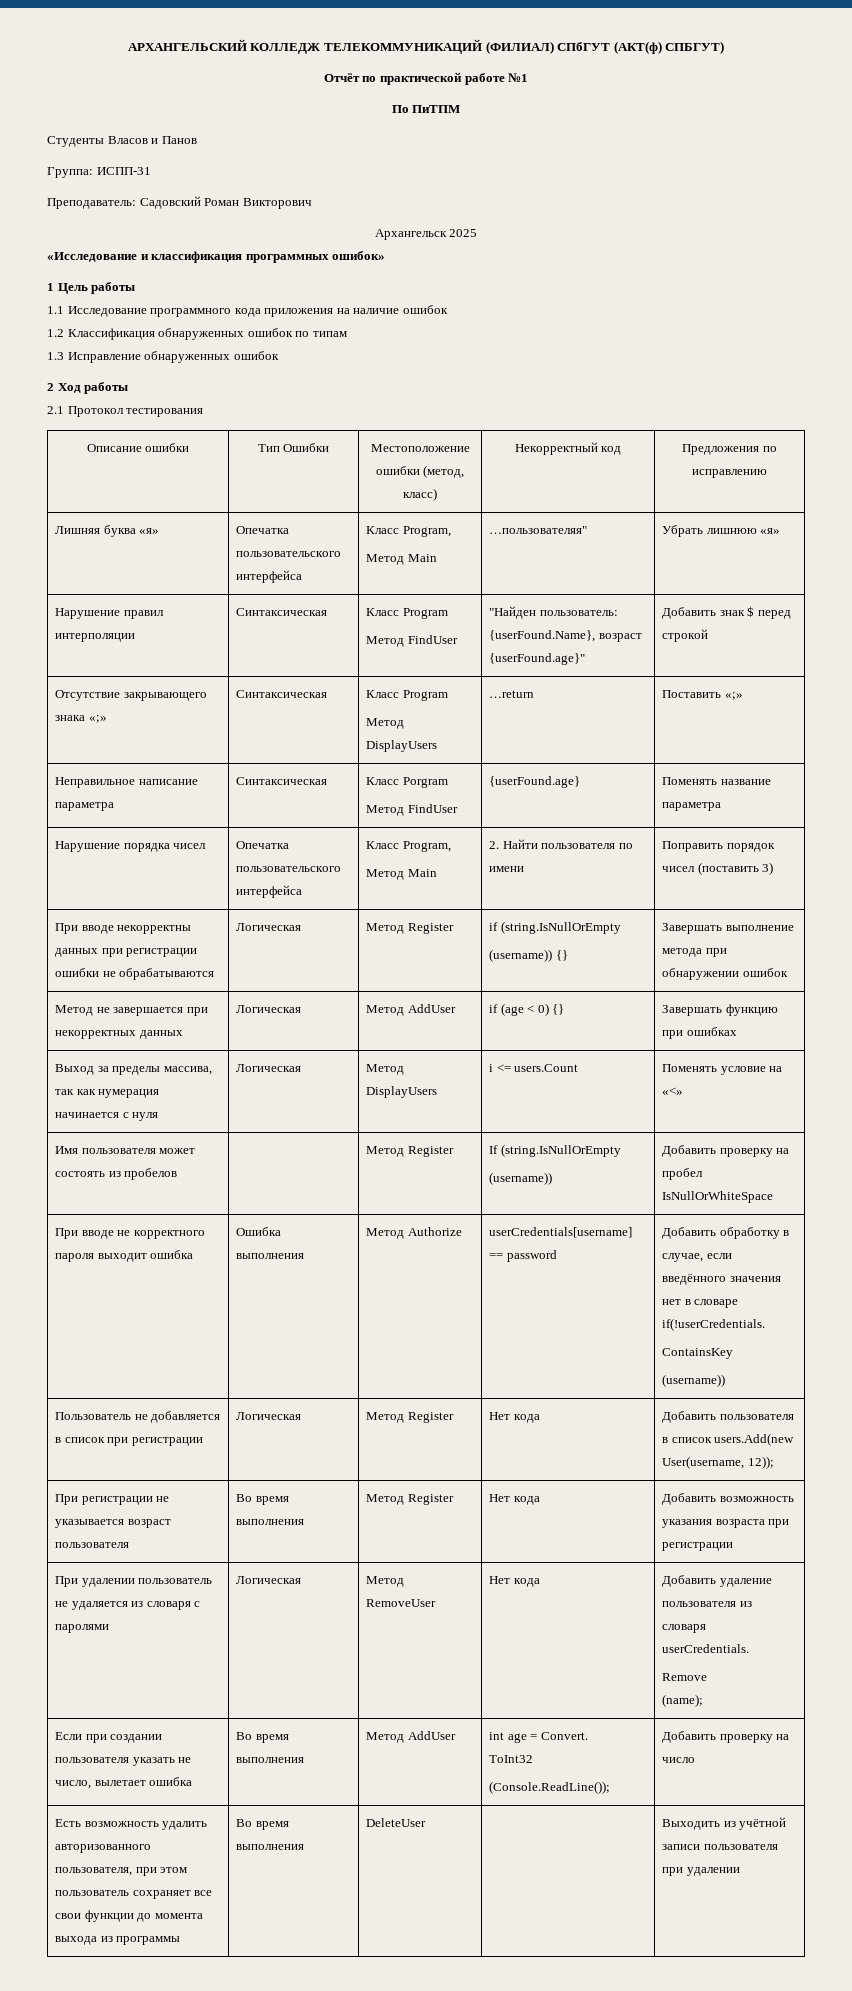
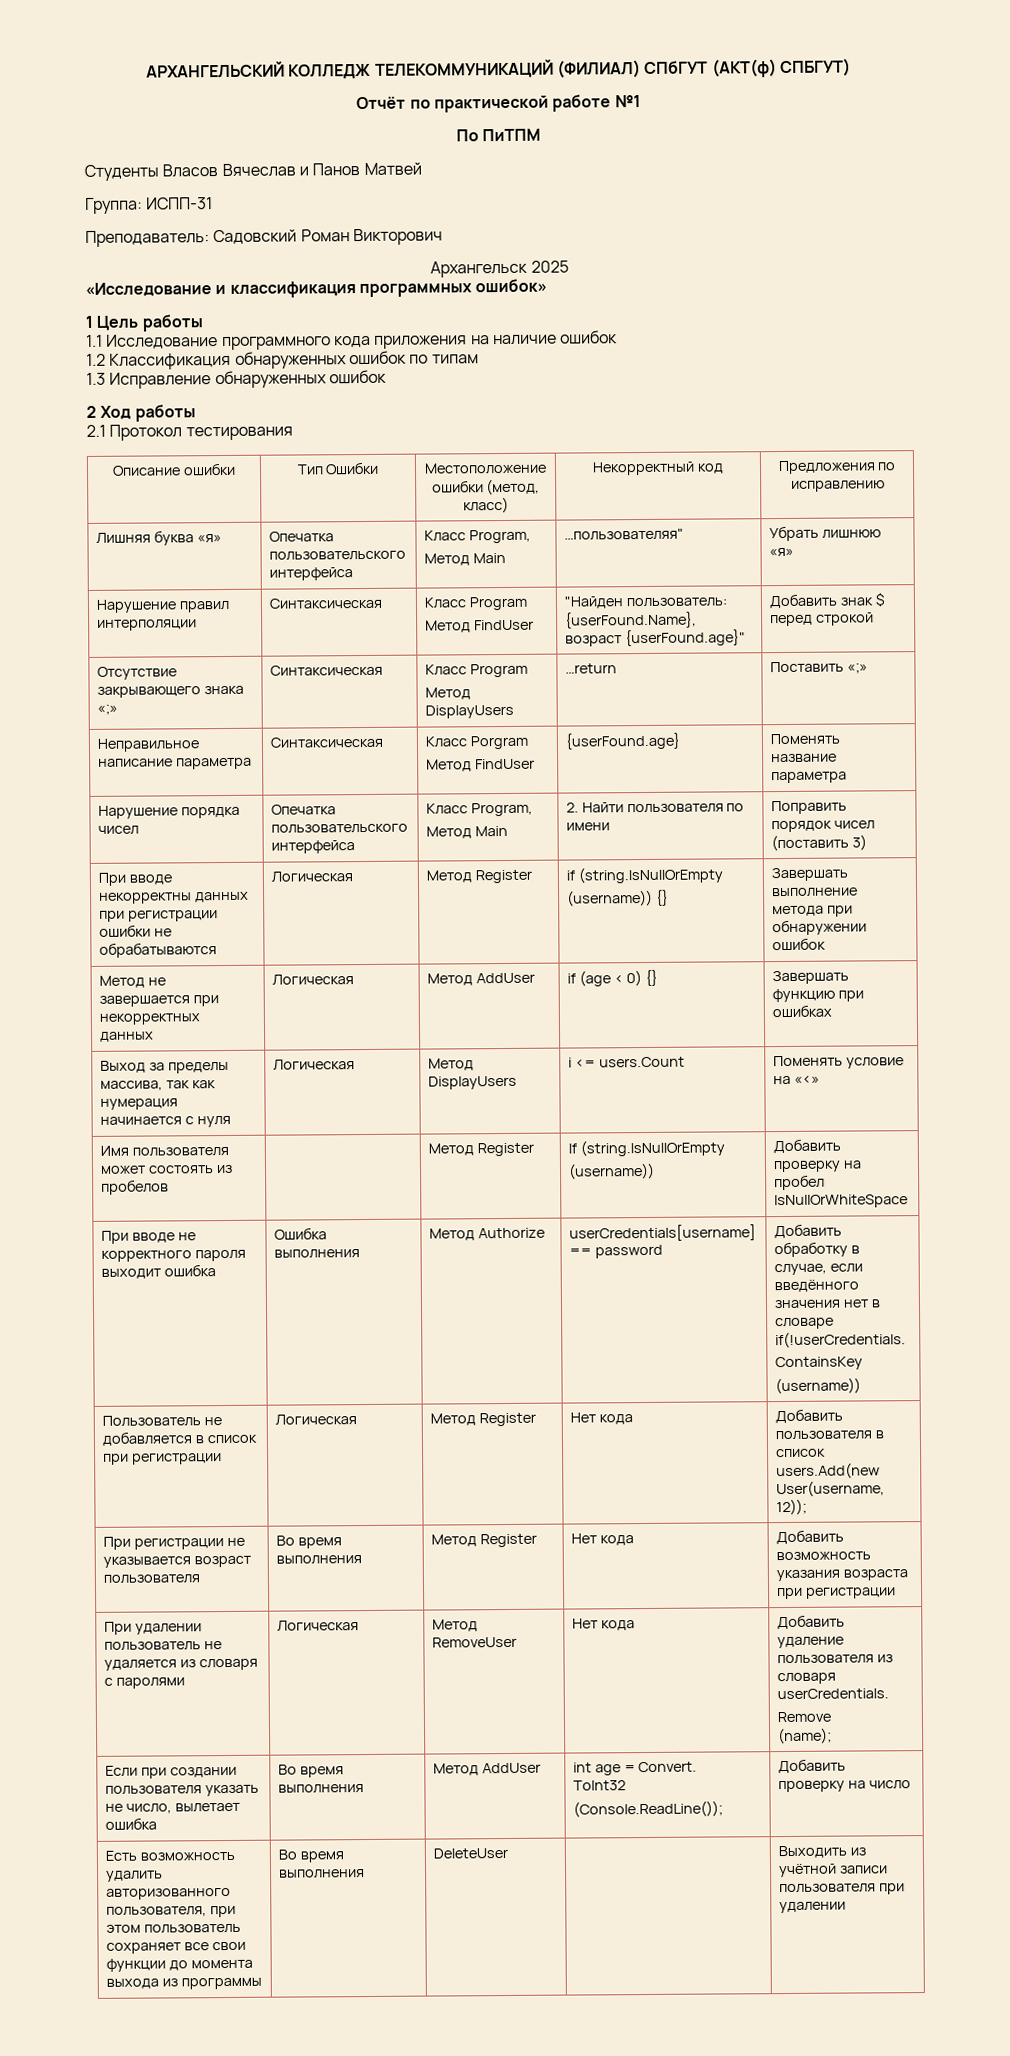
- Студенты Власов и Панов
+ Студенты Власов Вячеслав и Панов Матвей

